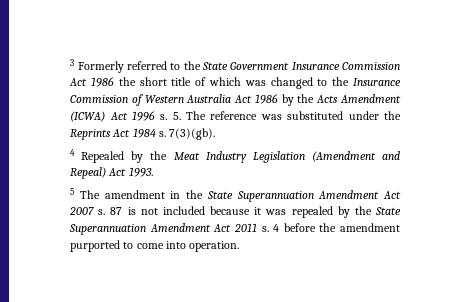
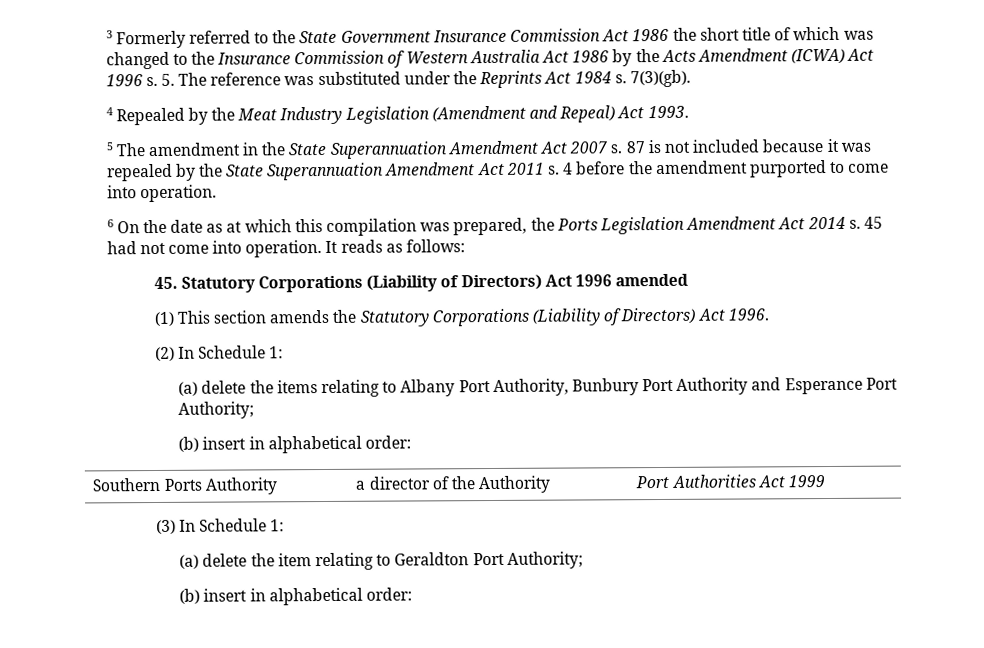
+ 6 On the date as at which this compilation was prepared, the Ports Legislation Amendment Act 2014 s. 45 had not come into operation. It reads as follows:
+ 45. Statutory Corporations (Liability of Directors) Act 1996 amended
+ (1) This section amends the Statutory Corporations (Liability of Directors) Act 1996.
+ (2) In Schedule 1:
+ (a) delete the items relating to Albany Port Authority, Bunbury Port Authority and Esperance Port Authority;
+ (b) insert in alphabetical order:
+ Southern Ports Authority | a director of the Authority | Port Authorities Act 1999
+ (3) In Schedule 1:
+ (a) delete the item relating to Geraldton Port Authority;
+ (b) insert in alphabetical order:

